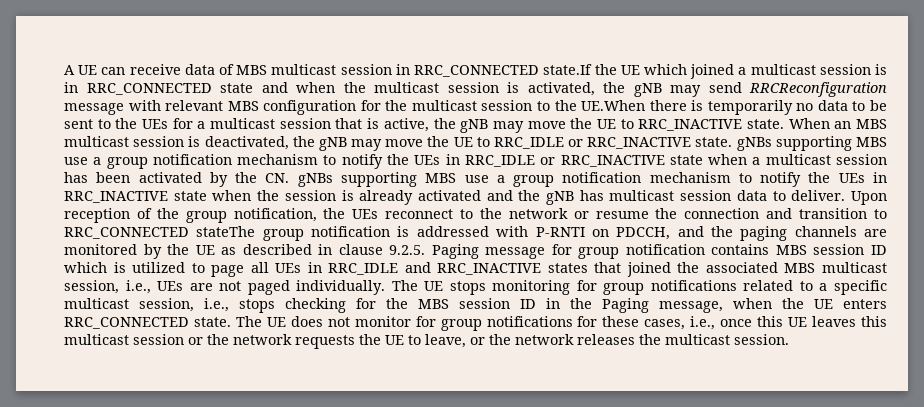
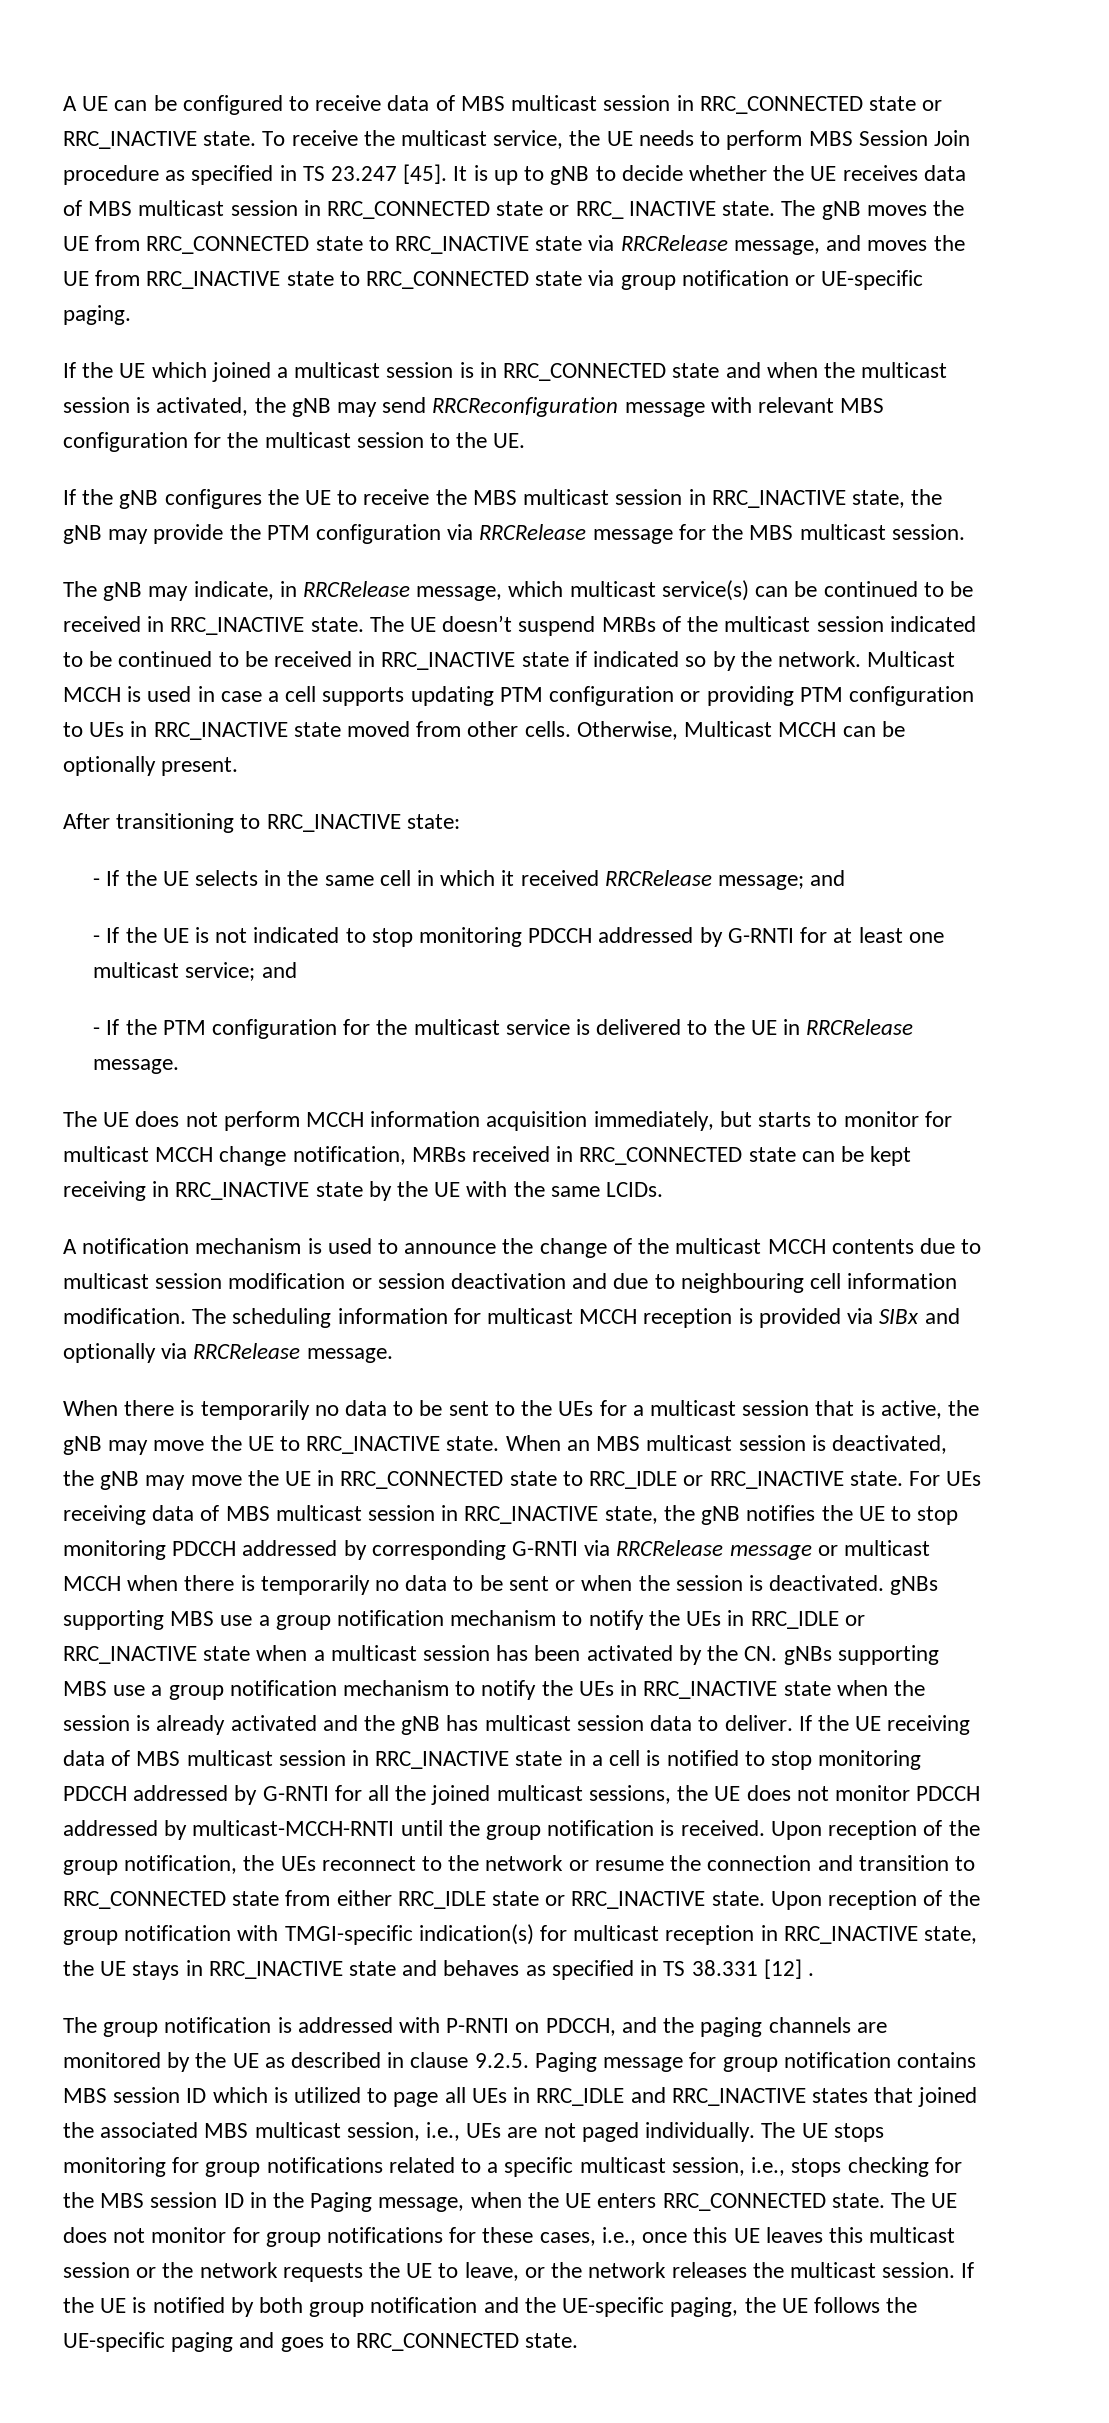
- A UE can receive data of MBS multicast session in RRC_CONNECTED state.If the UE which joined a multicast session is in RRC_CONNECTED state and when the multicast session is activated, the gNB may send RRCReconfiguration message with relevant MBS configuration for the multicast session to the UE.When there is temporarily no data to be sent to the UEs for a multicast session that is active, the gNB may move the UE to RRC_INACTIVE state.
+ A UE can be configured to receive data of MBS multicast session in RRC_CONNECTED state or RRC_INACTIVE state. To receive the multicast service, the UE needs to perform MBS Session Join procedure as specified in TS 23.247 [45]. It is up to gNB to decide whether the UE receives data of MBS multicast session in RRC_CONNECTED state or RRC_ INACTIVE state. The gNB moves the UE from RRC_CONNECTED state to RRC_INACTIVE state via RRCRelease message, and moves the UE from RRC_INACTIVE state to RRC_CONNECTED state via group notification or UE-specific paging.
+ If the UE which joined a multicast session is in RRC_CONNECTED state and when the multicast session is activated, the gNB may send RRCReconfiguration message with relevant MBS configuration for the multicast session to the UE.
+ If the gNB configures the UE to receive the MBS multicast session in RRC_INACTIVE state, the gNB may provide the PTM configuration via RRCRelease message for the MBS multicast session.
+ The gNB may indicate, in RRCRelease message, which multicast service(s) can be continued to be received in RRC_INACTIVE state. The UE doesn’t suspend MRBs of the multicast session indicated to be continued to be received in RRC_INACTIVE state if indicated so by the network. Multicast MCCH is used in case a cell supports updating PTM configuration or providing PTM configuration to UEs in RRC_INACTIVE state moved from other cells. Otherwise, Multicast MCCH can be optionally present.
+ After transitioning to RRC_INACTIVE state:
+ - If the UE selects in the same cell in which it received RRCRelease message; and
+ - If the UE is not indicated to stop monitoring PDCCH addressed by G-RNTI for at least one multicast service; and
+ - If the PTM configuration for the multicast service is delivered to the UE in RRCRelease message.
+ The UE does not perform MCCH information acquisition immediately, but starts to monitor for multicast MCCH change notification, MRBs received in RRC_CONNECTED state can be kept receiving in RRC_INACTIVE state by the UE with the same LCIDs.
+ A notification mechanism is used to announce the change of the multicast MCCH contents due to multicast session modification or session deactivation and due to neighbouring cell information modification. The scheduling information for multicast MCCH reception is provided via SIBx and optionally via RRCRelease message.
+ When there is temporarily no data to be sent to the UEs for a multicast session that is active, the gNB may move the UE to RRC_INACTIVE state.
- When an MBS multicast session is deactivated, the gNB may move the UE to RRC_IDLE or RRC_INACTIVE state. gNBs supporting MBS use a group notification mechanism to notify the UEs in RRC_IDLE or RRC_INACTIVE state when a multicast session has been activated by the CN. gNBs supporting MBS use a group notification mechanism to notify the UEs in RRC_INACTIVE state when the session is already activated and the gNB has multicast session data to deliver.
+ When an MBS multicast session is deactivated, the gNB may move the UE in RRC_CONNECTED state to RRC_IDLE or RRC_INACTIVE state. For UEs receiving data of MBS multicast session in RRC_INACTIVE state, the gNB notifies the UE to stop monitoring PDCCH addressed by corresponding G-RNTI via RRCRelease message or multicast MCCH when there is temporarily no data to be sent or when the session is deactivated. gNBs supporting MBS use a group notification mechanism to notify the UEs in RRC_IDLE or RRC_INACTIVE state when a multicast session has been activated by the CN. gNBs supporting MBS use a group notification mechanism to notify the UEs in RRC_INACTIVE state when the session is already activated and the gNB has multicast session data to deliver.
+ If the UE receiving data of MBS multicast session in RRC_INACTIVE state in a cell is notified to stop monitoring PDCCH addressed by G-RNTI for all the joined multicast sessions, the UE does not monitor PDCCH addressed by multicast-MCCH-RNTI until the group notification is received.
- Upon reception of the group notification, the UEs reconnect to the network or resume the connection and transition to RRC_CONNECTED stateThe group notification is addressed with P-RNTI on PDCCH, and the paging channels are monitored by the UE as described in clause 9.2.5. Paging message for group notification contains MBS session ID which is utilized to page all UEs in RRC_IDLE and RRC_INACTIVE states that joined the associated MBS multicast session, i.e., UEs are not paged individually.
+ Upon reception of the group notification, the UEs reconnect to the network or resume the connection and transition to RRC_CONNECTED state from either RRC_IDLE state or RRC_INACTIVE state. Upon reception of the group notification with TMGI-specific indication(s) for multicast reception in RRC_INACTIVE state, the UE stays in RRC_INACTIVE state and behaves as specified in TS 38.331 [12] .
+ The group notification is addressed with P-RNTI on PDCCH, and the paging channels are monitored by the UE as described in clause 9.2.5. Paging message for group notification contains MBS session ID which is utilized to page all UEs in RRC_IDLE and RRC_INACTIVE states that joined the associated MBS multicast session, i.e., UEs are not paged individually.
+ If the UE is notified by both group notification and the UE-specific paging, the UE follows the UE-specific paging and goes to RRC_CONNECTED state.

